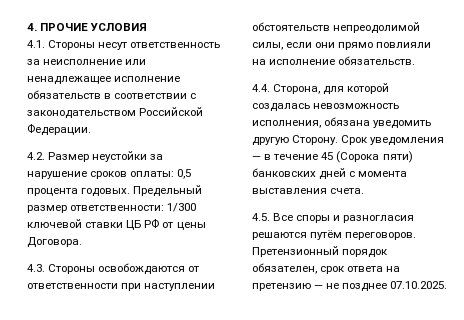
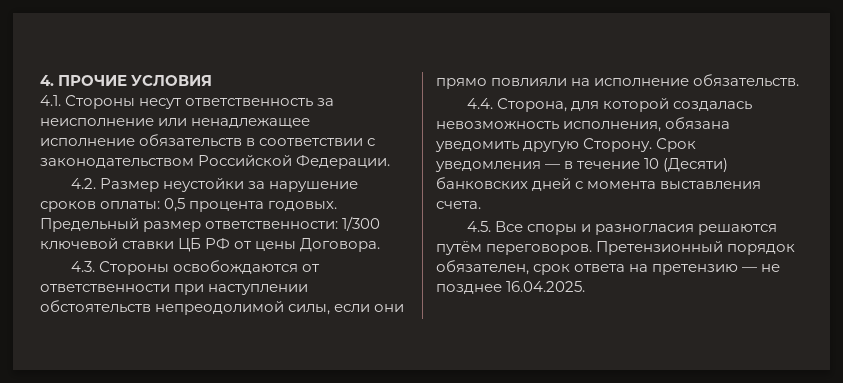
- Срок уведомления — в течение 45 (Сорока пяти) банковских дней с момента выставления счета.
+ Срок уведомления — в течение 10 (Десяти) банковских дней с момента выставления счета.
- Претензионный порядок обязателен, срок ответа на претензию — не позднее 07.10.2025.
+ Претензионный порядок обязателен, срок ответа на претензию — не позднее 16.04.2025.

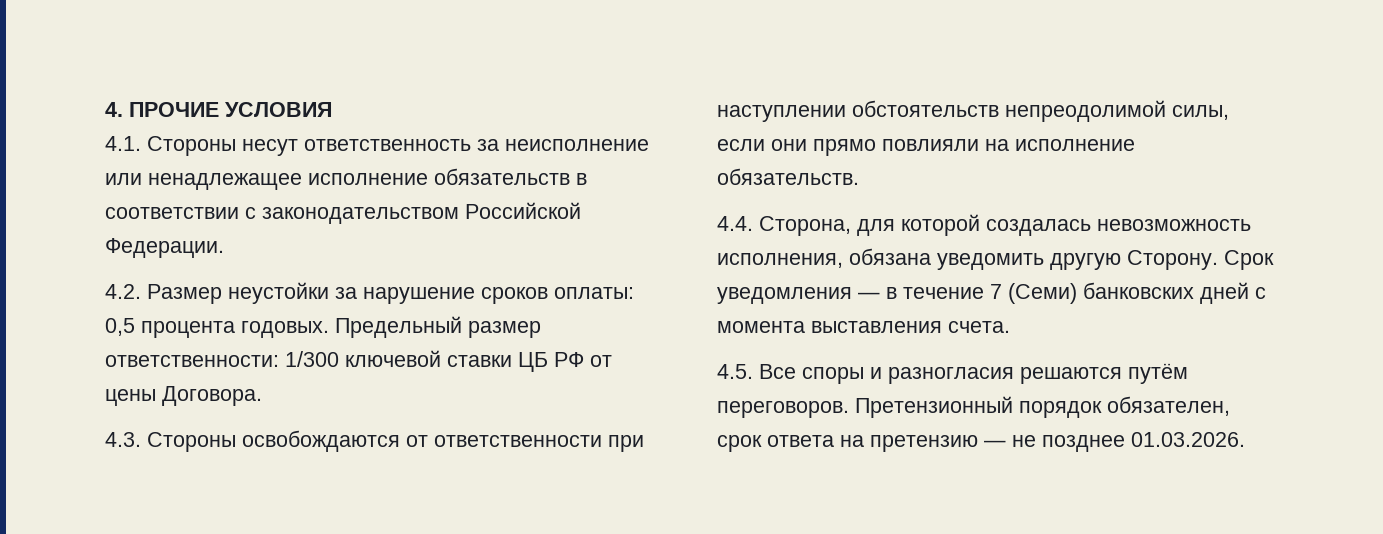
- Срок уведомления — в течение 10 (Десяти) банковских дней с момента выставления счета.
+ Срок уведомления — в течение 7 (Семи) банковских дней с момента выставления счета.
- Претензионный порядок обязателен, срок ответа на претензию — не позднее 16.04.2025.
+ Претензионный порядок обязателен, срок ответа на претензию — не позднее 01.03.2026.

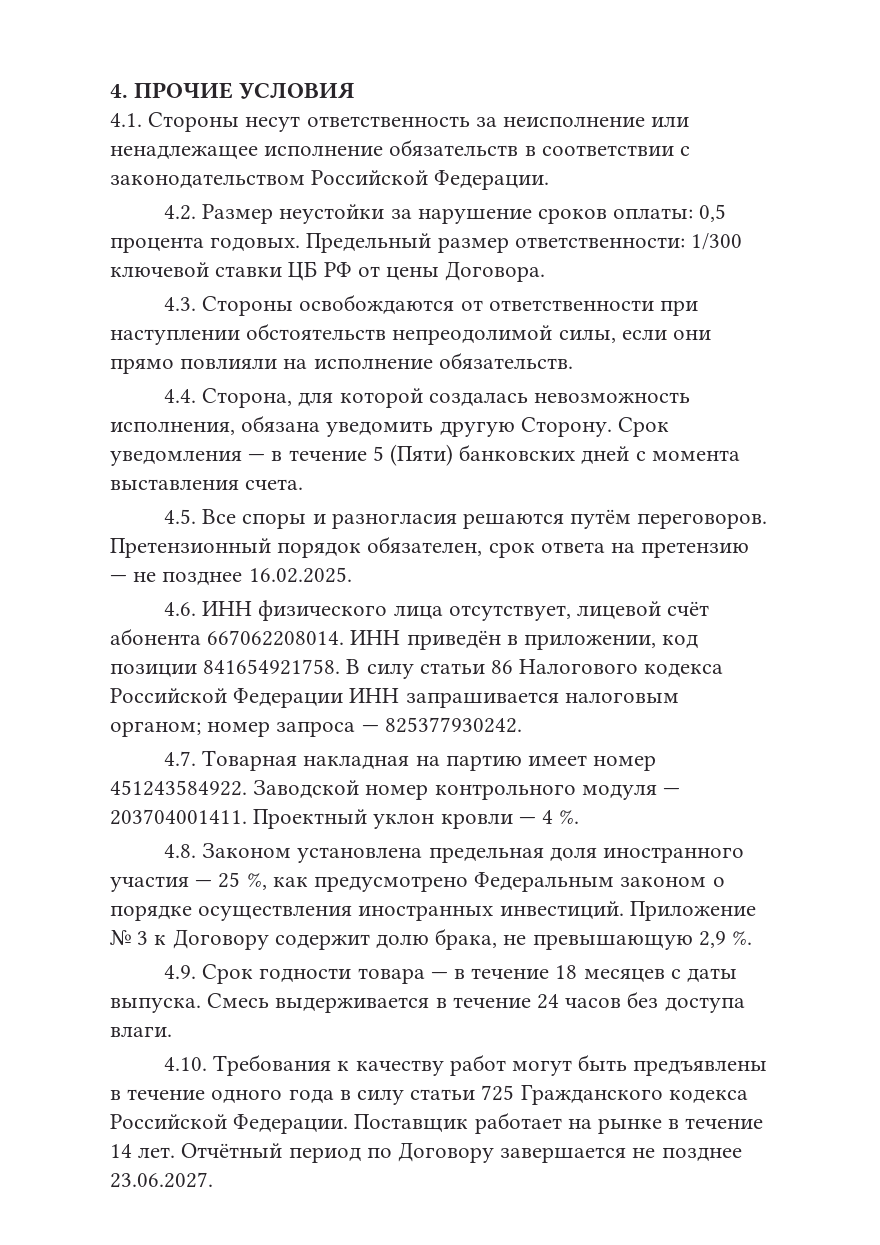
- Срок уведомления — в течение 7 (Семи) банковских дней с момента выставления счета.
+ Срок уведомления — в течение 5 (Пяти) банковских дней с момента выставления счета.
- Претензионный порядок обязателен, срок ответа на претензию — не позднее 01.03.2026.
+ Претензионный порядок обязателен, срок ответа на претензию — не позднее 16.02.2025.
+ 4.6. ИНН физического лица отсутствует, лицевой счёт абонента 667062208014. ИНН приведён в приложении, код позиции 841654921758. В силу статьи 86 Налогового кодекса Российской Федерации ИНН запрашивается налоговым органом; номер запроса — 825377930242.
+ 4.7. Товарная накладная на партию имеет номер 451243584922. Заводской номер контрольного модуля — 203704001411. Проектный уклон кровли — 4 %.
+ 4.8. Законом установлена предельная доля иностранного участия — 25 %, как предусмотрено Федеральным законом о порядке осуществления иностранных инвестиций. Приложение № 3 к Договору содержит долю брака, не превышающую 2,9 %.
+ 4.9. Срок годности товара — в течение 18 месяцев с даты выпуска. Смесь выдерживается в течение 24 часов без доступа влаги.
+ 4.10. Требования к качеству работ могут быть предъявлены в течение одного года в силу статьи 725 Гражданского кодекса Российской Федерации. Поставщик работает на рынке в течение 14 лет. Отчётный период по Договору завершается не позднее 23.06.2027.

